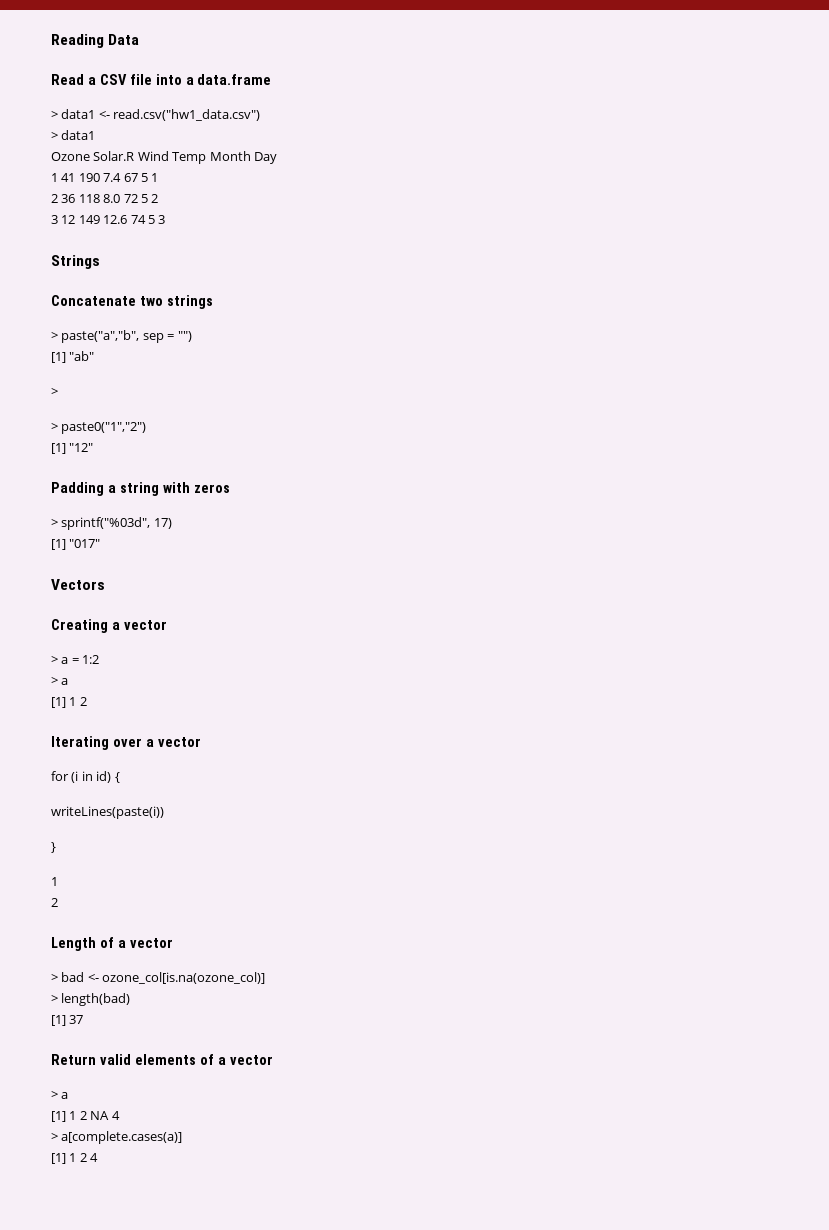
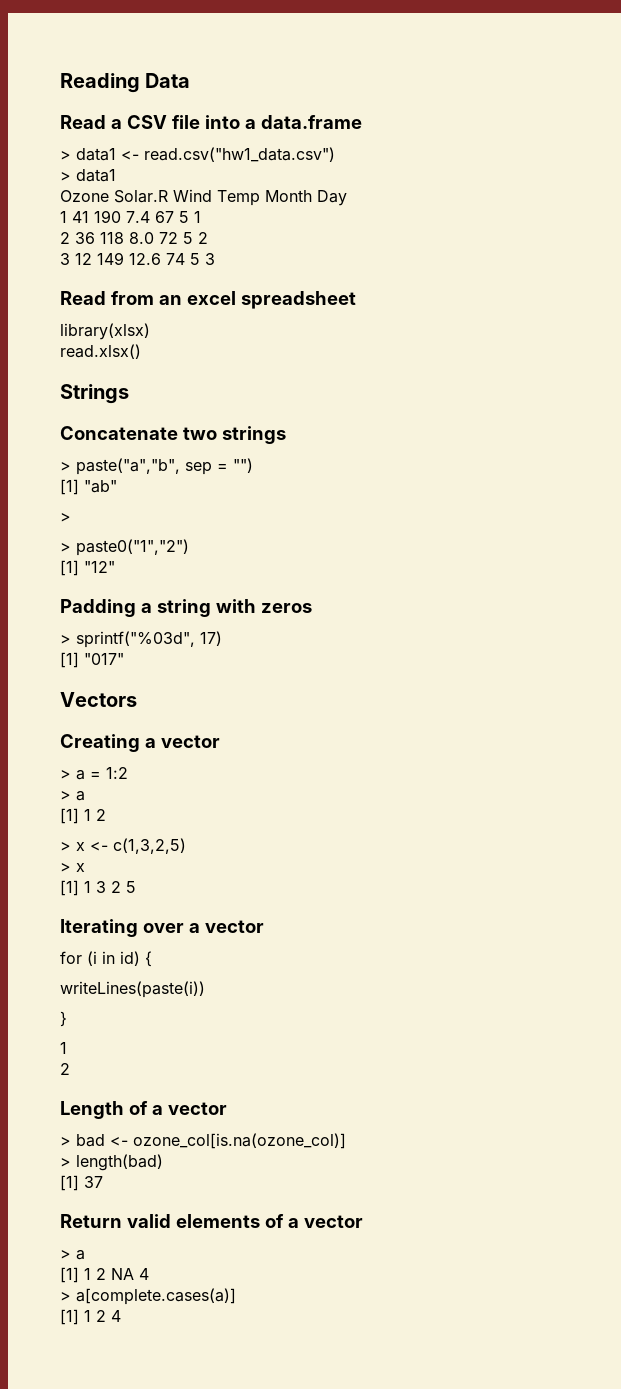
+ Read from an excel spreadsheet
+ library(xlsx)
+ read.xlsx()
+ > x <- c(1,3,2,5)
+ > x
+ [1] 1 3 2 5

